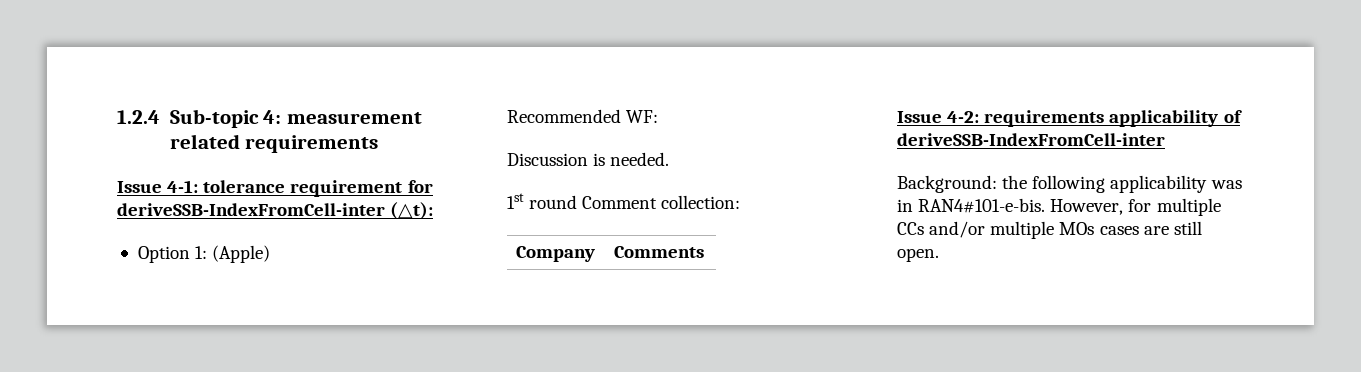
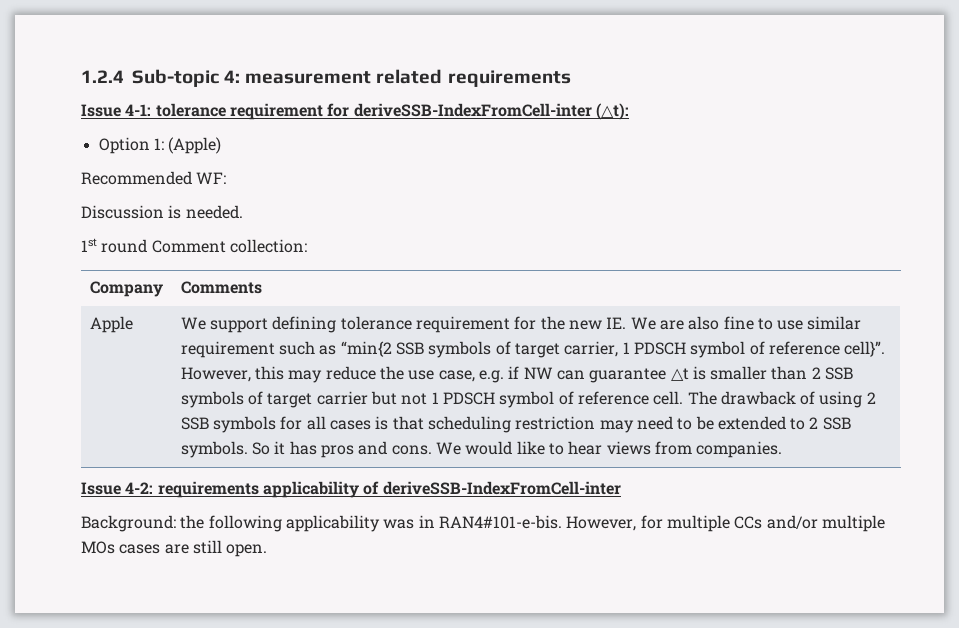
+ Apple | We support defining tolerance requirement for the new IE. We are also fine to use similar requirement such as “min{2 SSB symbols of target carrier, 1 PDSCH symbol of reference cell}”. However, this may reduce the use case, e.g. if NW can guarantee △t is smaller than 2 SSB symbols of target carrier but not 1 PDSCH symbol of reference cell. The drawback of using 2 SSB symbols for all cases is that scheduling restriction may need to be extended to 2 SSB symbols. So it has pros and cons. We would like to hear views from companies.

